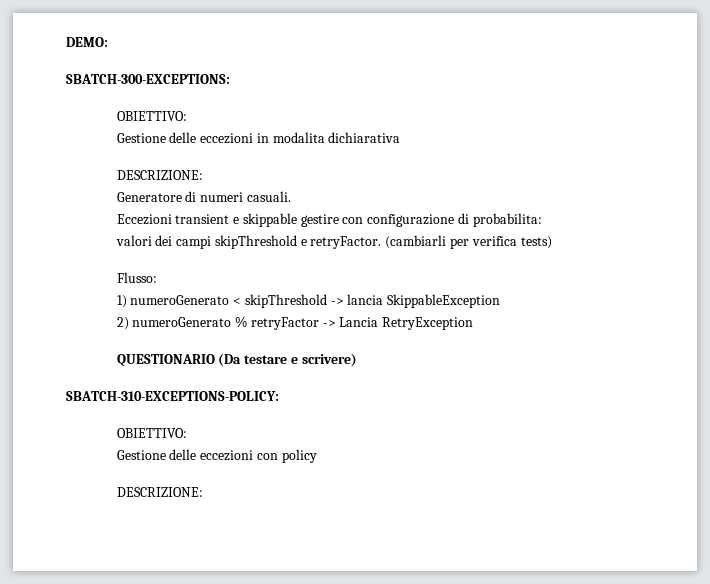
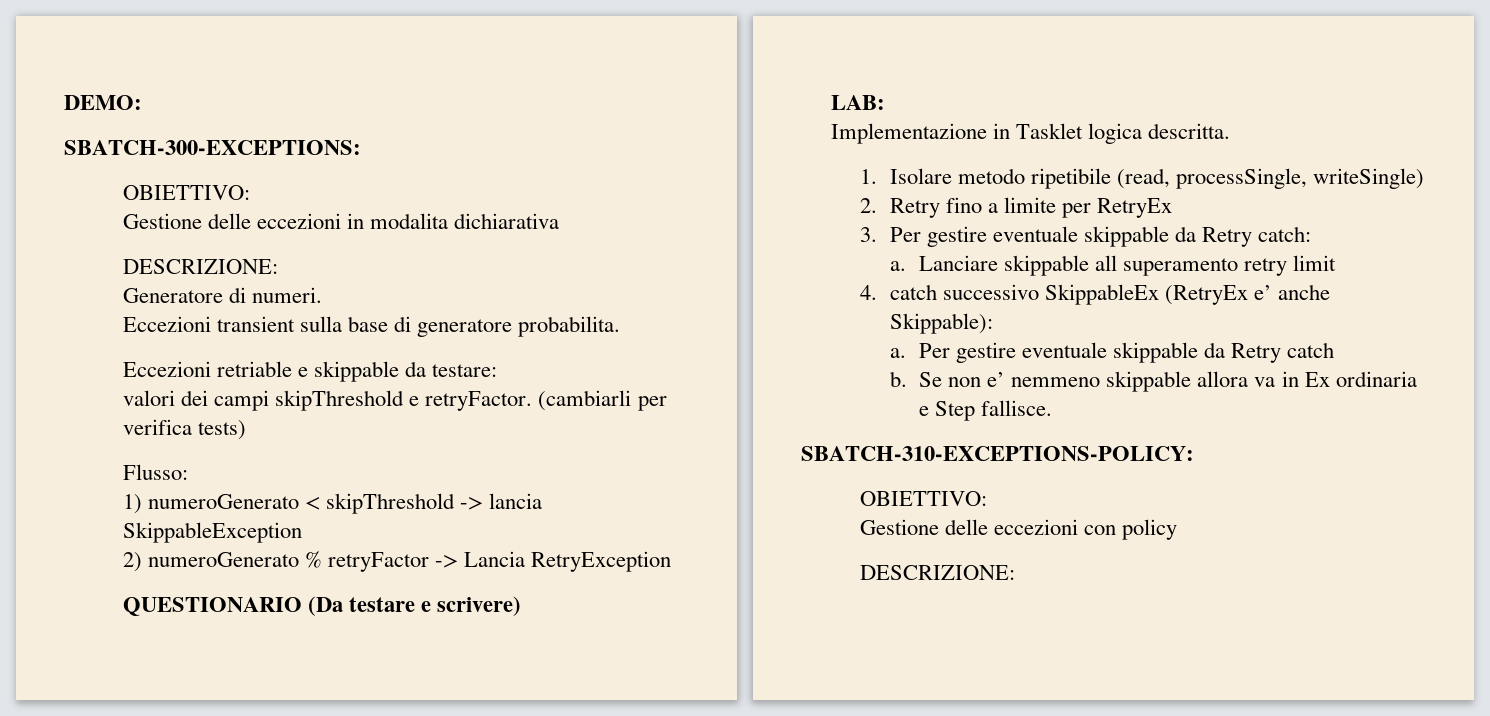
- Generatore di numeri casuali.
+ Generatore di numeri.
- Eccezioni transient e skippable gestire con configurazione di probabilita:
+ Eccezioni transient sulla base di generatore probabilita.
+ Eccezioni retriable e skippable da testare:
+ LAB:
+ Implementazione in Tasklet logica descritta.
+ 1. Isolare metodo ripetibile (read, processSingle, writeSingle)
+ 2. Retry fino a limite per RetryEx
+ 3. Per gestire eventuale skippable da Retry catch:
+ a. Lanciare skippable all superamento retry limit
+ 4. catch successivo SkippableEx (RetryEx e’ anche Skippable):
+ a. Per gestire eventuale skippable da Retry catch
+ b. Se non e’ nemmeno skippable allora va in Ex ordinaria e Step fallisce.

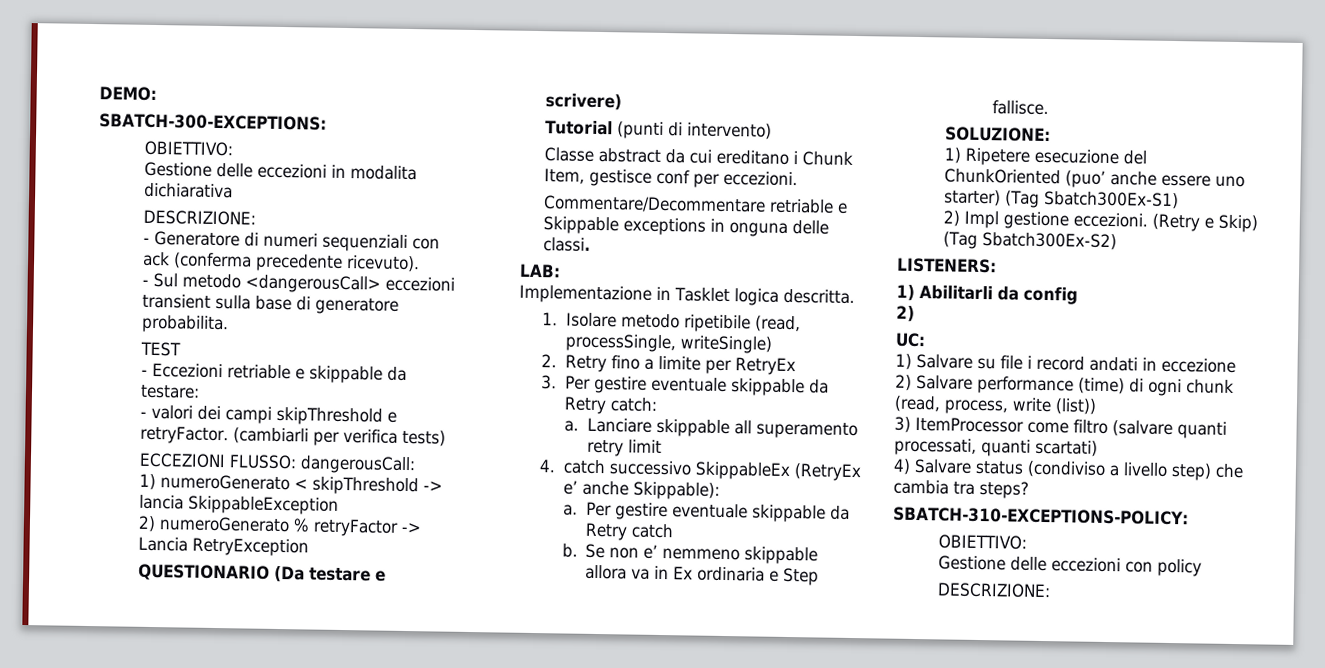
- Generatore di numeri.
- Eccezioni transient sulla base di generatore probabilita.
+ - Generatore di numeri sequenziali con ack (conferma precedente ricevuto).
+ - Sul metodo <dangerousCall> eccezioni transient sulla base di generatore probabilita.
- Eccezioni retriable e skippable da testare:
+ TEST
+ - Eccezioni retriable e skippable da testare:
- valori dei campi skipThreshold e retryFactor.
+ - valori dei campi skipThreshold e retryFactor.
- Flusso:
+ ECCEZIONI FLUSSO: dangerousCall:
+ Tutorial (punti di intervento)
+ Classe abstract da cui ereditano i Chunk Item, gestisce conf per eccezioni.
+ Commentare/Decommentare retriable e Skippable exceptions in onguna delle classi.
+ SOLUZIONE:
+ 1) Ripetere esecuzione del ChunkOriented (puo’ anche essere uno starter) (Tag Sbatch300Ex-S1)
+ 2) Impl gestione eccezioni. (Retry e Skip) (Tag Sbatch300Ex-S2)
+ LISTENERS:
+ 1) Abilitarli da config
+ 2)
+ UC:
+ 1) Salvare su file i record andati in eccezione
+ 2) Salvare performance (time) di ogni chunk (read, process, write (list))
+ 3) ItemProcessor come filtro (salvare quanti processati, quanti scartati)
+ 4) Salvare status (condiviso a livello step) che cambia tra steps?

